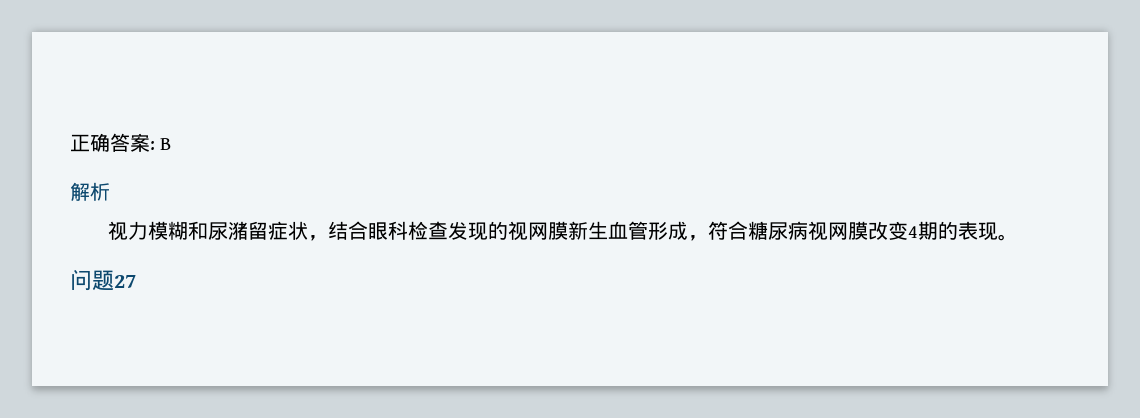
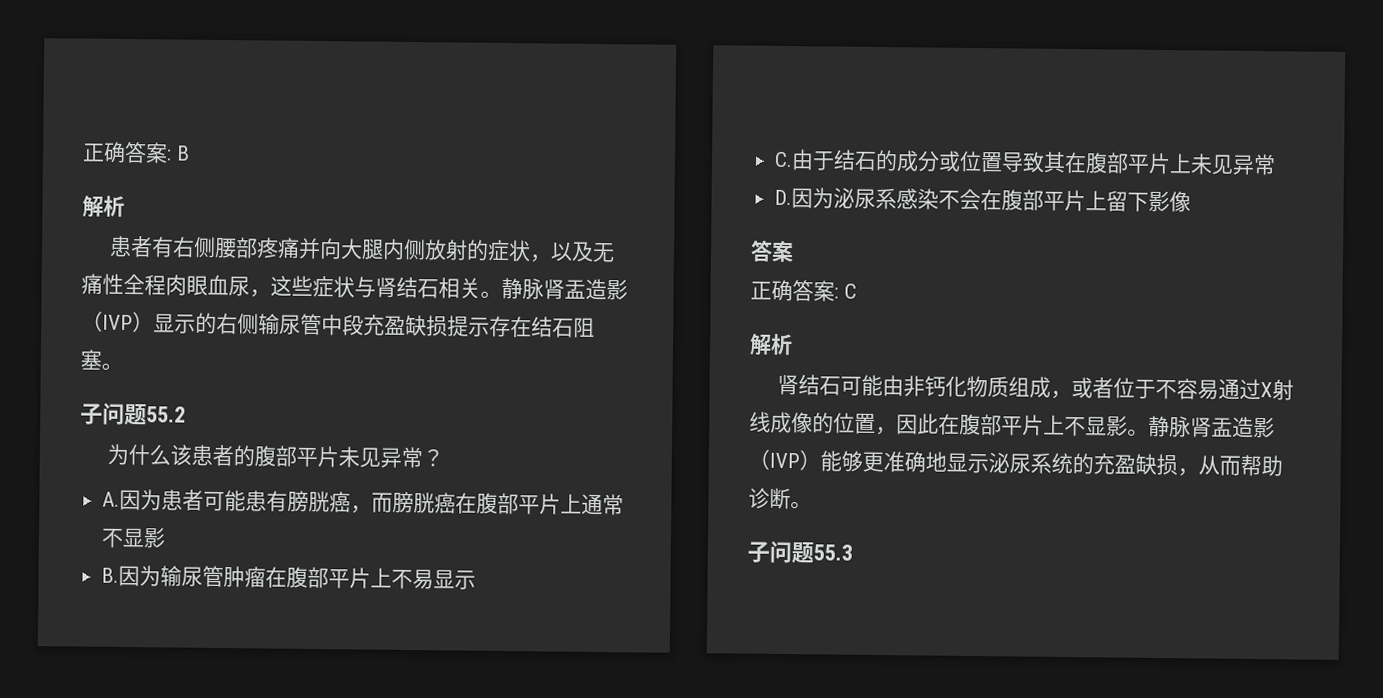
- 视力模糊和尿潴留症状，结合眼科检查发现的视网膜新生血管形成，符合糖尿病视网膜改变4期的表现。
- 问题27
+ 患者有右侧腰部疼痛并向大腿内侧放射的症状，以及无痛性全程肉眼血尿，这些症状与肾结石相关。静脉肾盂造影（IVP）显示的右侧输尿管中段充盈缺损提示存在结石阻塞。
+ 子问题55.2
+ 为什么该患者的腹部平片未见异常？
+ A.因为患者可能患有膀胱癌，而膀胱癌在腹部平片上通常不显影
+ B.因为输尿管肿瘤在腹部平片上不易显示
+ C.由于结石的成分或位置导致其在腹部平片上未见异常
+ D.因为泌尿系感染不会在腹部平片上留下影像
+ 答案
+ 正确答案: C
+ 解析
+ 肾结石可能由非钙化物质组成，或者位于不容易通过X射线成像的位置，因此在腹部平片上不显影。静脉肾盂造影（IVP）能够更准确地显示泌尿系统的充盈缺损，从而帮助诊断。
+ 子问题55.3

